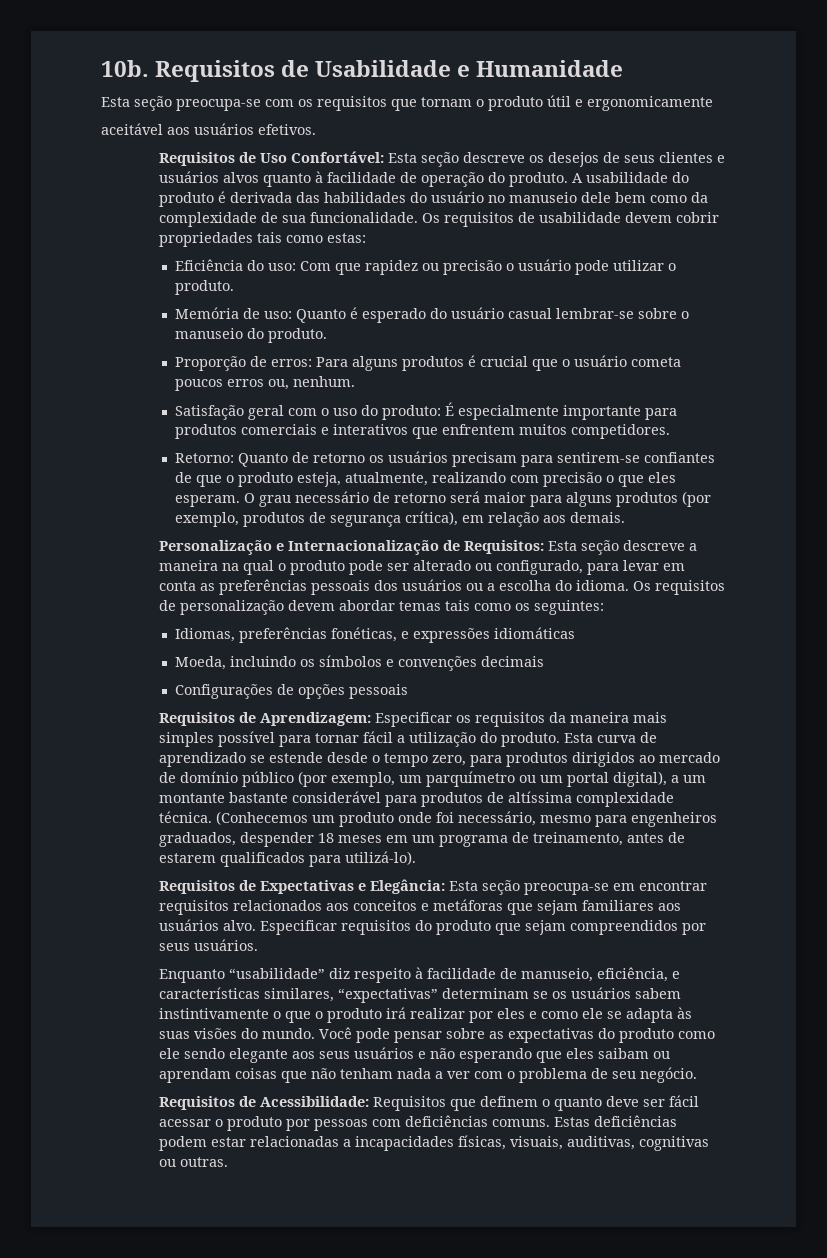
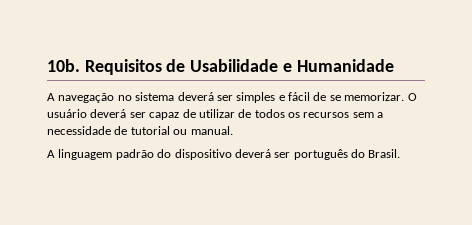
- Esta seção preocupa-se com os requisitos que tornam o produto útil e ergonomicamente
- aceitável aos usuários efetivos.
- Requisitos de Uso Confortável: Esta seção descreve os desejos de seus clientes e usuários alvos quanto à facilidade de operação do produto. A usabilidade do produto é derivada das habilidades do usuário no manuseio dele bem como da complexidade de sua funcionalidade. Os requisitos de usabilidade devem cobrir propriedades tais como estas:
- Eficiência do uso: Com que rapidez ou precisão o usuário pode utilizar o produto.
- Memória de uso: Quanto é esperado do usuário casual lembrar-se sobre o manuseio do produto.
- Proporção de erros: Para alguns produtos é crucial que o usuário cometa poucos erros ou, nenhum.
- Satisfação geral com o uso do produto: É especialmente importante para produtos comerciais e interativos que enfrentem muitos competidores.
- Retorno: Quanto de retorno os usuários precisam para sentirem-se confiantes de que o produto esteja, atualmente, realizando com precisão o que eles esperam. O grau necessário de retorno será maior para alguns produtos (por exemplo, produtos de segurança crítica), em relação aos demais.
- Personalização e Internacionalização de Requisitos: Esta seção descreve a maneira na qual o produto pode ser alterado ou configurado, para levar em conta as preferências pessoais dos usuários ou a escolha do idioma. Os requisitos de personalização devem abordar temas tais como os seguintes:
- Idiomas, preferências fonéticas, e expressões idiomáticas
- Moeda, incluindo os símbolos e convenções decimais
- Configurações de opções pessoais
- Requisitos de Aprendizagem: Especificar os requisitos da maneira mais simples possível para tornar fácil a utilização do produto. Esta curva de aprendizado se estende desde o tempo zero, para produtos dirigidos ao mercado de domínio público (por exemplo, um parquímetro ou um portal digital), a um montante bastante considerável para produtos de altíssima complexidade técnica. (Conhecemos um produto onde foi necessário, mesmo para engenheiros graduados, despender 18 meses em um programa de treinamento, antes de estarem qualificados para utilizá-lo).
- Requisitos de Expectativas e Elegância: Esta seção preocupa-se em encontrar requisitos relacionados aos conceitos e metáforas que sejam familiares aos usuários alvo. Especificar requisitos do produto que sejam compreendidos por seus usuários.
- Enquanto “usabilidade” diz respeito à facilidade de manuseio, eficiência, e características similares, “expectativas” determinam se os usuários sabem instintivamente o que o produto irá realizar por eles e como ele se adapta às suas visões do mundo. Você pode pensar sobre as expectativas do produto como ele sendo elegante aos seus usuários e não esperando que eles saibam ou aprendam coisas que não tenham nada a ver com o problema de seu negócio.
- Requisitos de Acessibilidade: Requisitos que definem o quanto deve ser fácil acessar o produto por pessoas com deficiências comuns. Estas deficiências podem estar relacionadas a incapacidades físicas, visuais, auditivas, cognitivas ou outras.
+ A navegação no sistema deverá ser simples e fácil de se memorizar. O usuário deverá ser capaz de utilizar de todos os recursos sem a necessidade de tutorial ou manual.
+ A linguagem padrão do dispositivo deverá ser português do Brasil.

